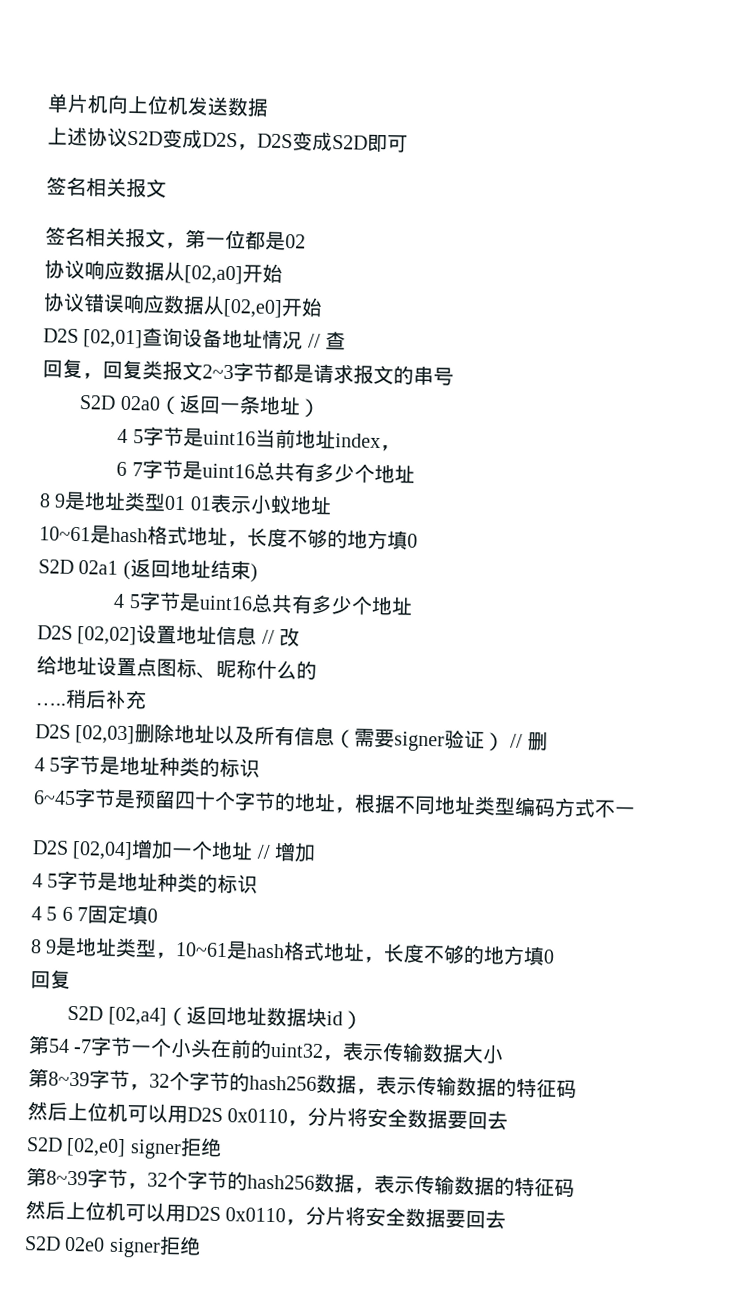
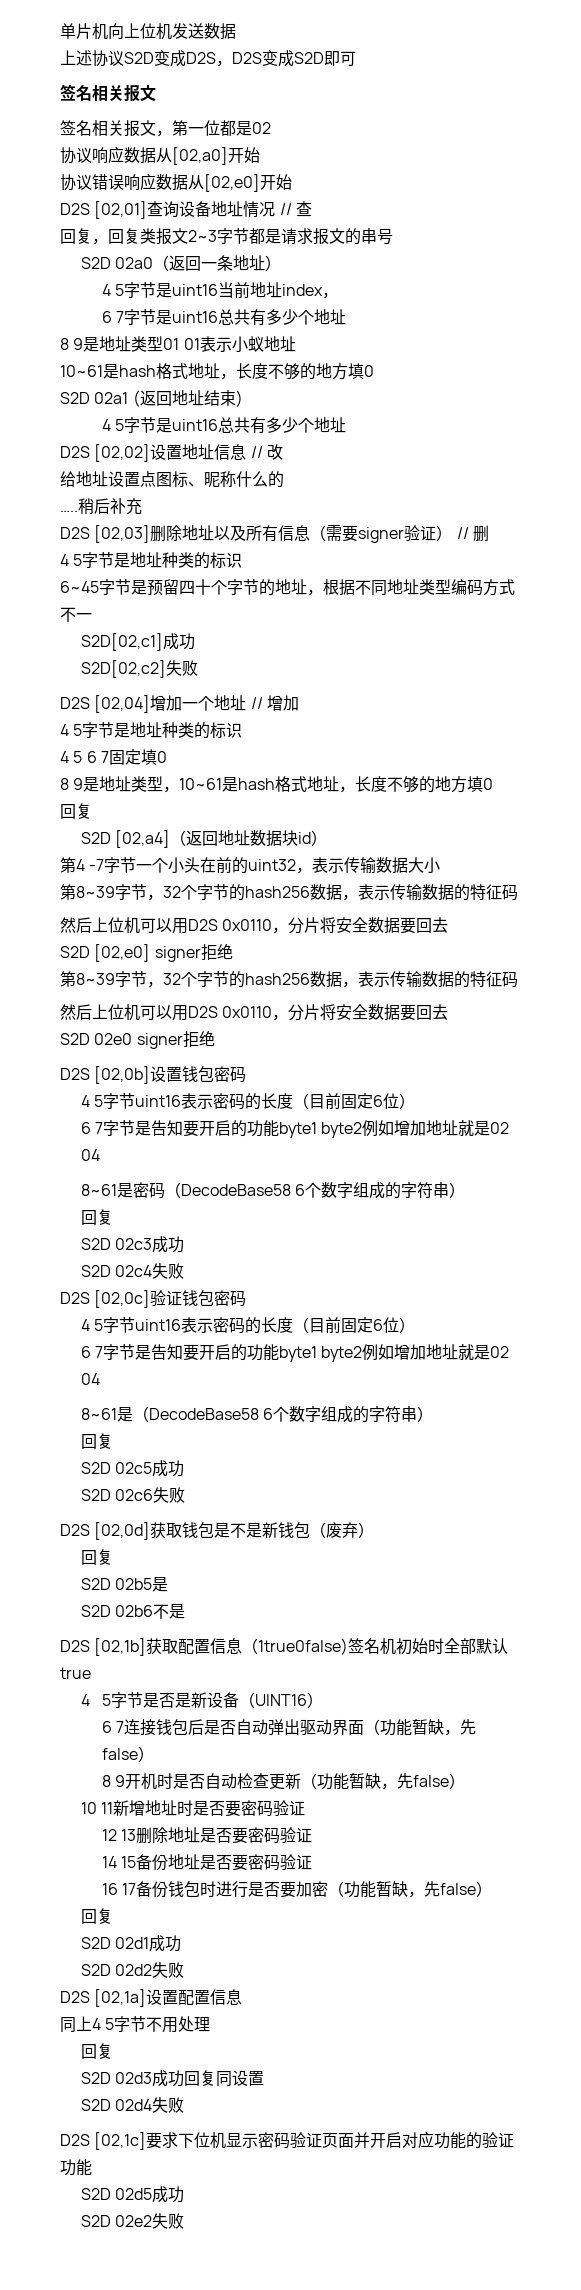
+ S2D[02,c1]成功
+ S2D[02,c2]失败
- 第54 -7字节一个小头在前的uint32，表示传输数据大小
+ 第4 -7字节一个小头在前的uint32，表示传输数据大小
+ D2S [02,0b]设置钱包密码
+ 4 5字节uint16表示密码的长度（目前固定6位）
+ 6 7字节是告知要开启的功能byte1 byte2例如增加地址就是02 04
+ 8~61是密码（DecodeBase58 6个数字组成的字符串）
+ 回复
+ S2D 02c3成功
+ S2D 02c4失败
+ D2S [02,0c]验证钱包密码
+ 4 5字节uint16表示密码的长度（目前固定6位）
+ 6 7字节是告知要开启的功能byte1 byte2例如增加地址就是02 04
+ 8~61是（DecodeBase58 6个数字组成的字符串）
+ 回复
+ S2D 02c5成功
+ S2D 02c6失败
+ D2S [02,0d]获取钱包是不是新钱包（废弃）
+ 回复
+ S2D 02b5是
+ S2D 02b6不是
+ D2S [02,1b]获取配置信息（1true0false)签名机初始时全部默认true
+ 4 5字节是否是新设备（UINT16）
+ 6 7连接钱包后是否自动弹出驱动界面（功能暂缺，先false）
+ 8 9开机时是否自动检查更新（功能暂缺，先false）
+ 10 11新增地址时是否要密码验证
+ 12 13删除地址是否要密码验证
+ 14 15备份地址是否要密码验证
+ 16 17备份钱包时进行是否要加密（功能暂缺，先false）
+ 回复
+ S2D 02d1成功
+ S2D 02d2失败
+ D2S [02,1a]设置配置信息
+ 同上4 5字节不用处理
+ 回复
+ S2D 02d3成功回复同设置
+ S2D 02d4失败
+ D2S [02,1c]要求下位机显示密码验证页面并开启对应功能的验证功能
+ S2D 02d5成功
+ S2D 02e2失败

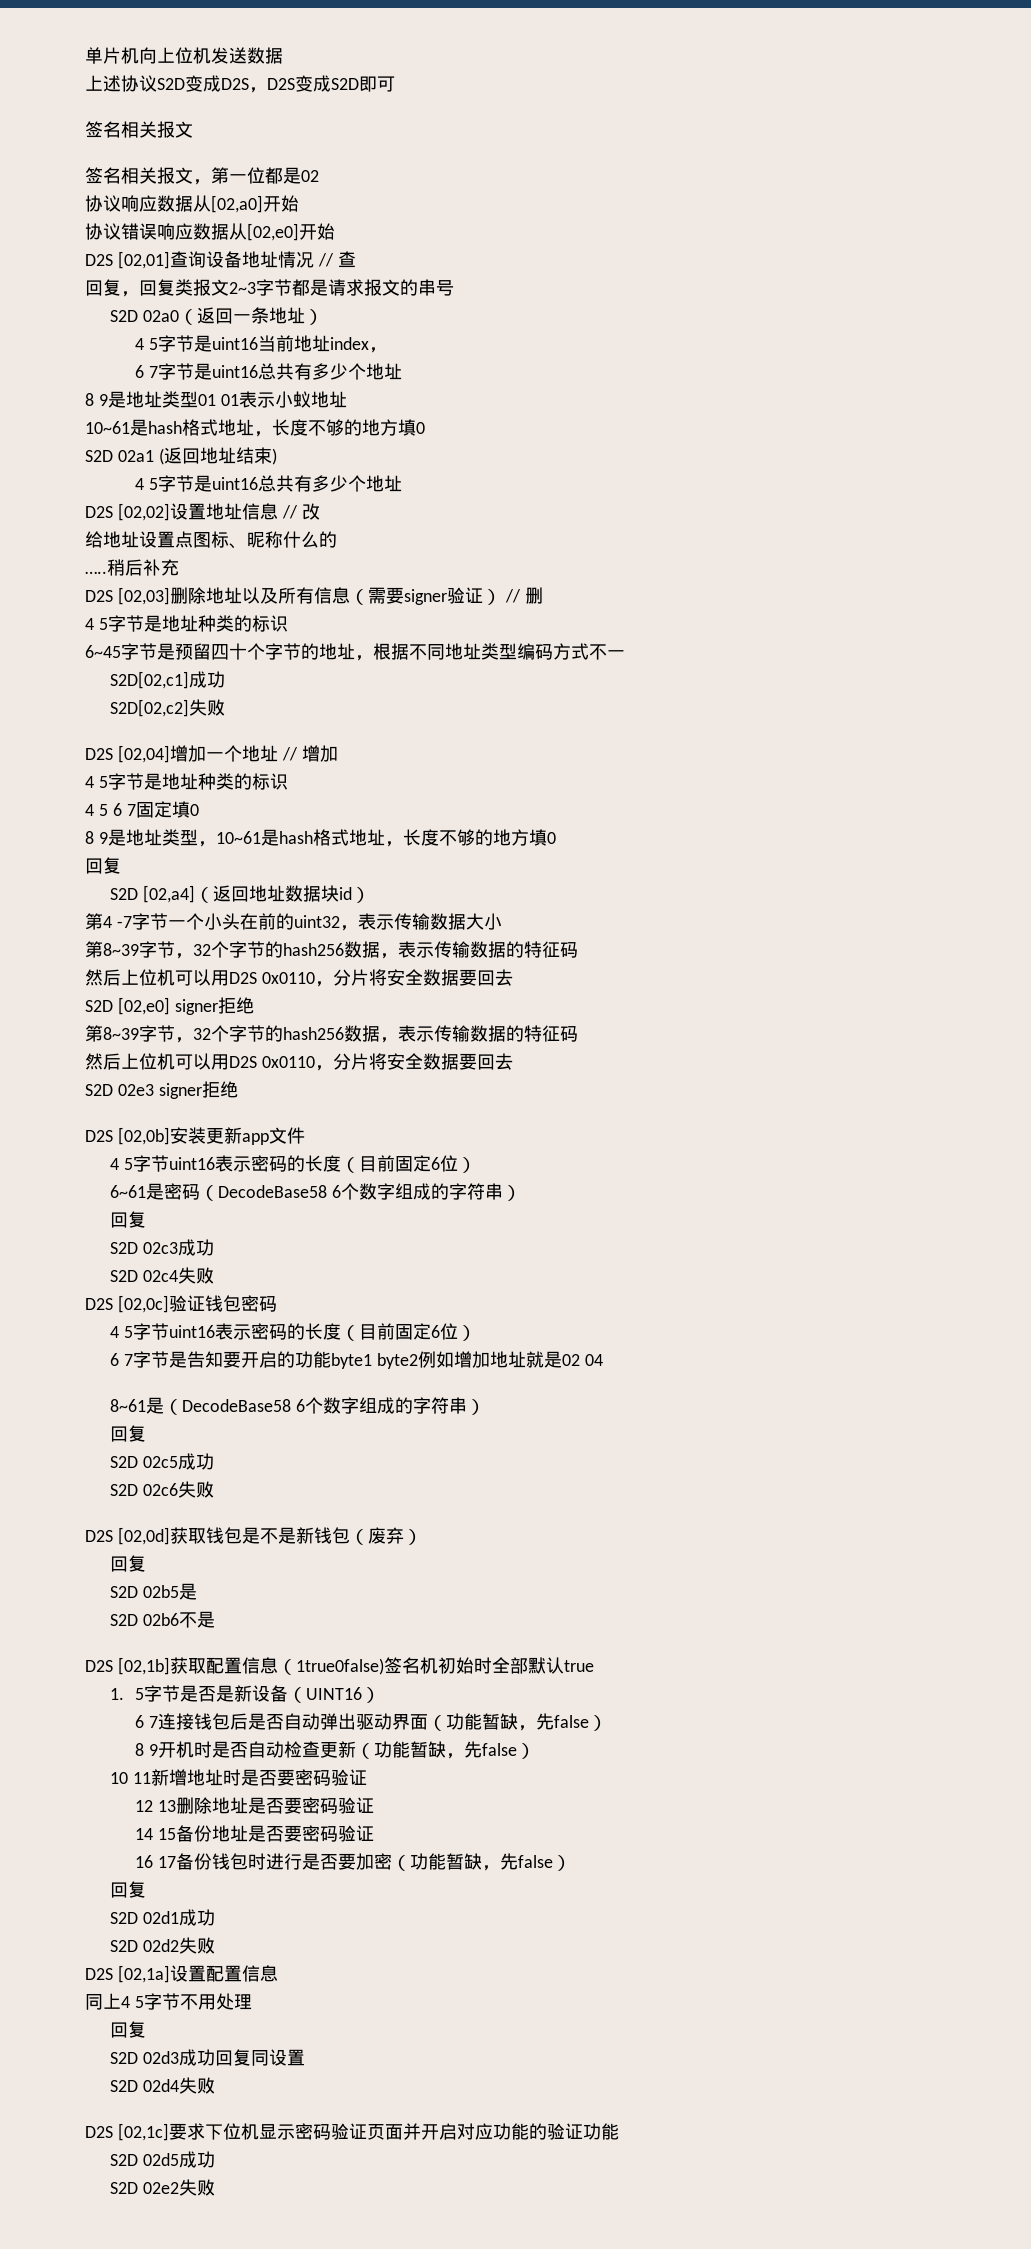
- S2D 02e0 signer拒绝
+ S2D 02e3 signer拒绝
- D2S [02,0b]设置钱包密码
+ D2S [02,0b]安装更新app文件
  4 5字节uint16表示密码的长度（目前固定6位）
- 6 7字节是告知要开启的功能byte1 byte2例如增加地址就是02 04
- 8~61是密码（DecodeBase58 6个数字组成的字符串）
+ 6~61是密码（DecodeBase58 6个数字组成的字符串）
- 4 5字节是否是新设备（UINT16）
+ 1. 5字节是否是新设备（UINT16）

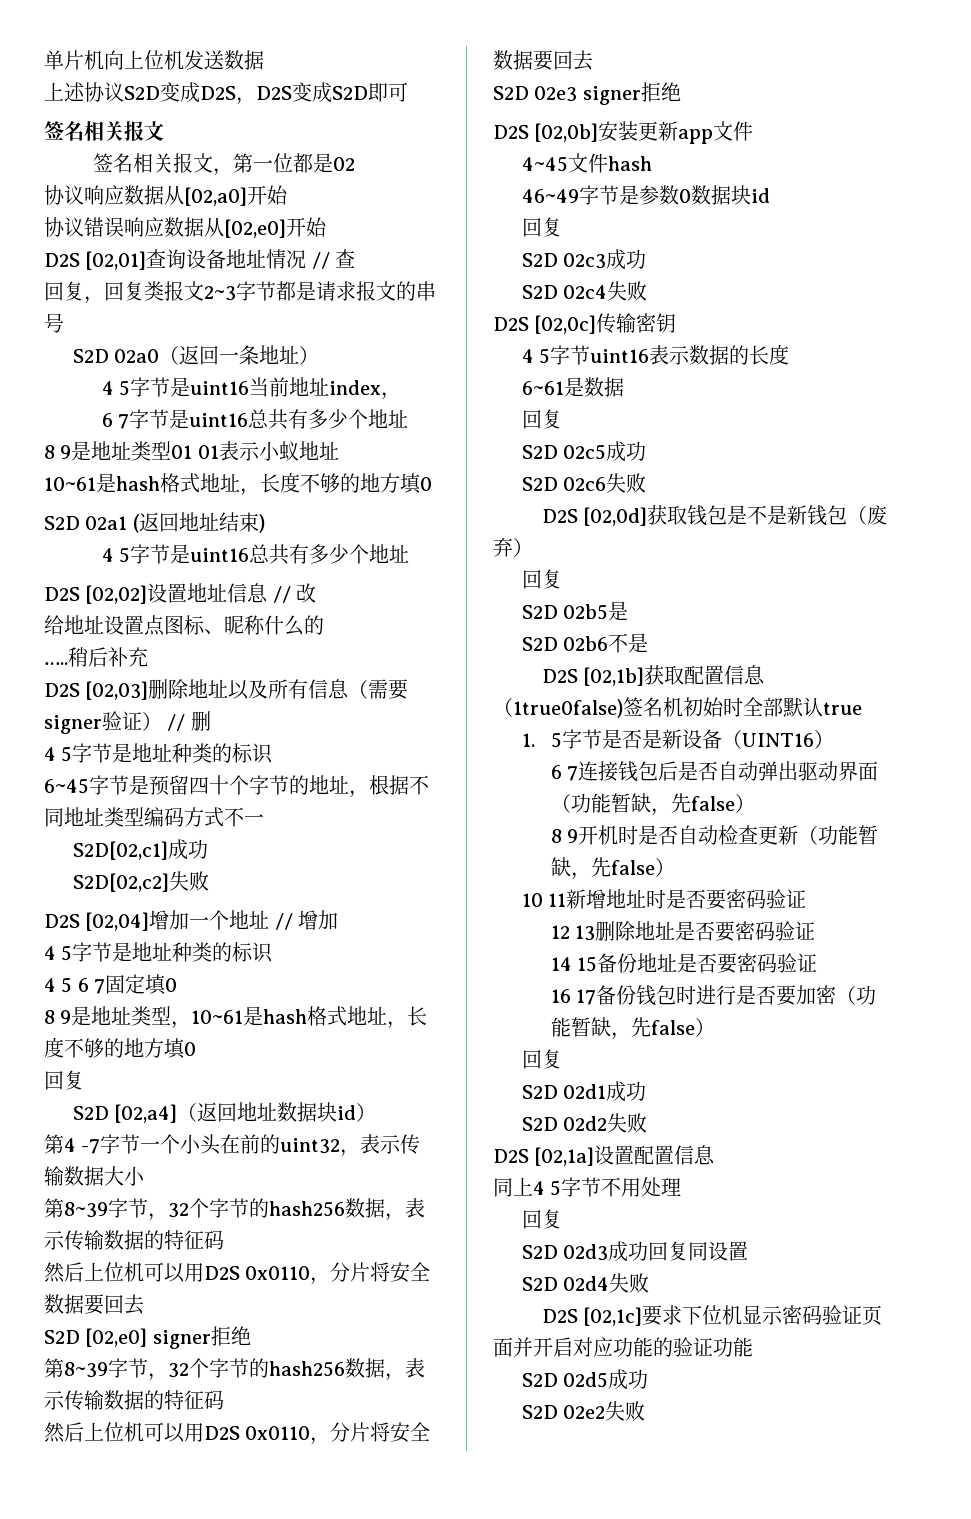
  D2S [02,0b]安装更新app文件
- 4 5字节uint16表示密码的长度（目前固定6位）
- 6~61是密码（DecodeBase58 6个数字组成的字符串）
+ 4~45文件hash
+ 46~49字节是参数0数据块id
- D2S [02,0c]验证钱包密码
- 4 5字节uint16表示密码的长度（目前固定6位）
- 6 7字节是告知要开启的功能byte1 byte2例如增加地址就是02 04
- 8~61是（DecodeBase58 6个数字组成的字符串）
+ D2S [02,0c]传输密钥
+ 4 5字节uint16表示数据的长度
+ 6~61是数据

